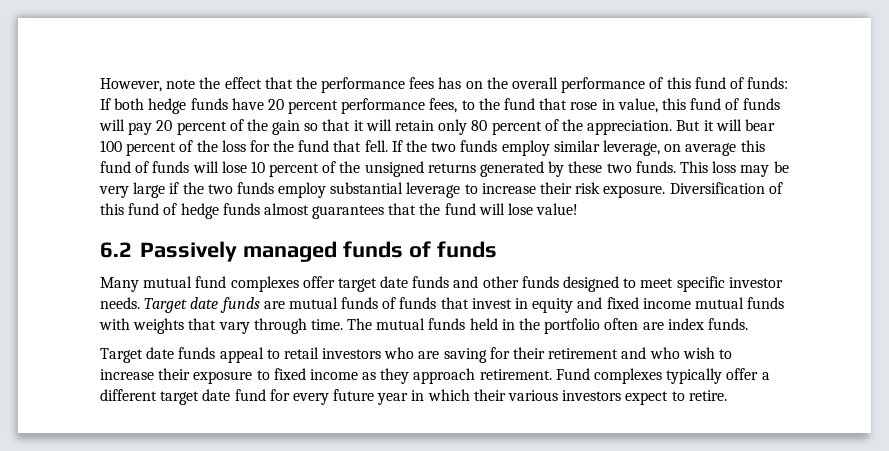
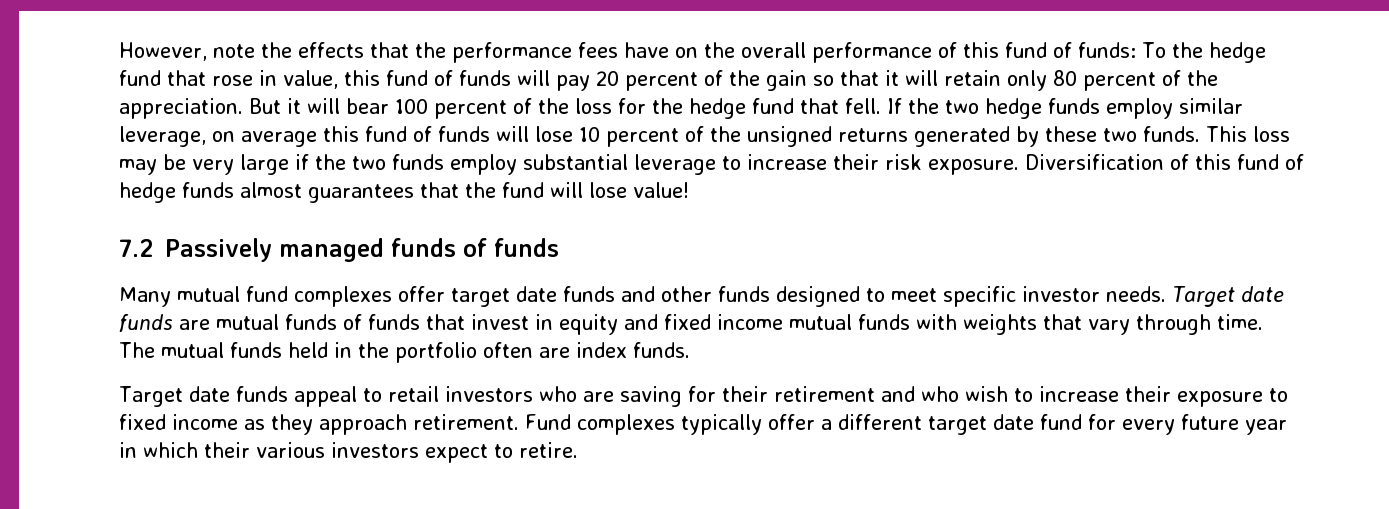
- However, note the effect that the performance fees has on the overall performance of this fund of funds: If both hedge funds have 20 percent performance fees, to the fund that rose in value, this fund of funds will pay 20 percent of the gain so that it will retain only 80 percent of the appreciation.
+ However, note the effects that the performance fees have on the overall performance of this fund of funds: To the hedge fund that rose in value, this fund of funds will pay 20 percent of the gain so that it will retain only 80 percent of the appreciation.
- But it will bear 100 percent of the loss for the fund that fell.
+ But it will bear 100 percent of the loss for the hedge fund that fell.
- If the two funds employ similar leverage, on average this fund of funds will lose 10 percent of the unsigned returns generated by these two funds.
+ If the two hedge funds employ similar leverage, on average this fund of funds will lose 10 percent of the unsigned returns generated by these two funds.
- 6.2 Passively managed funds of funds
+ 7.2 Passively managed funds of funds

